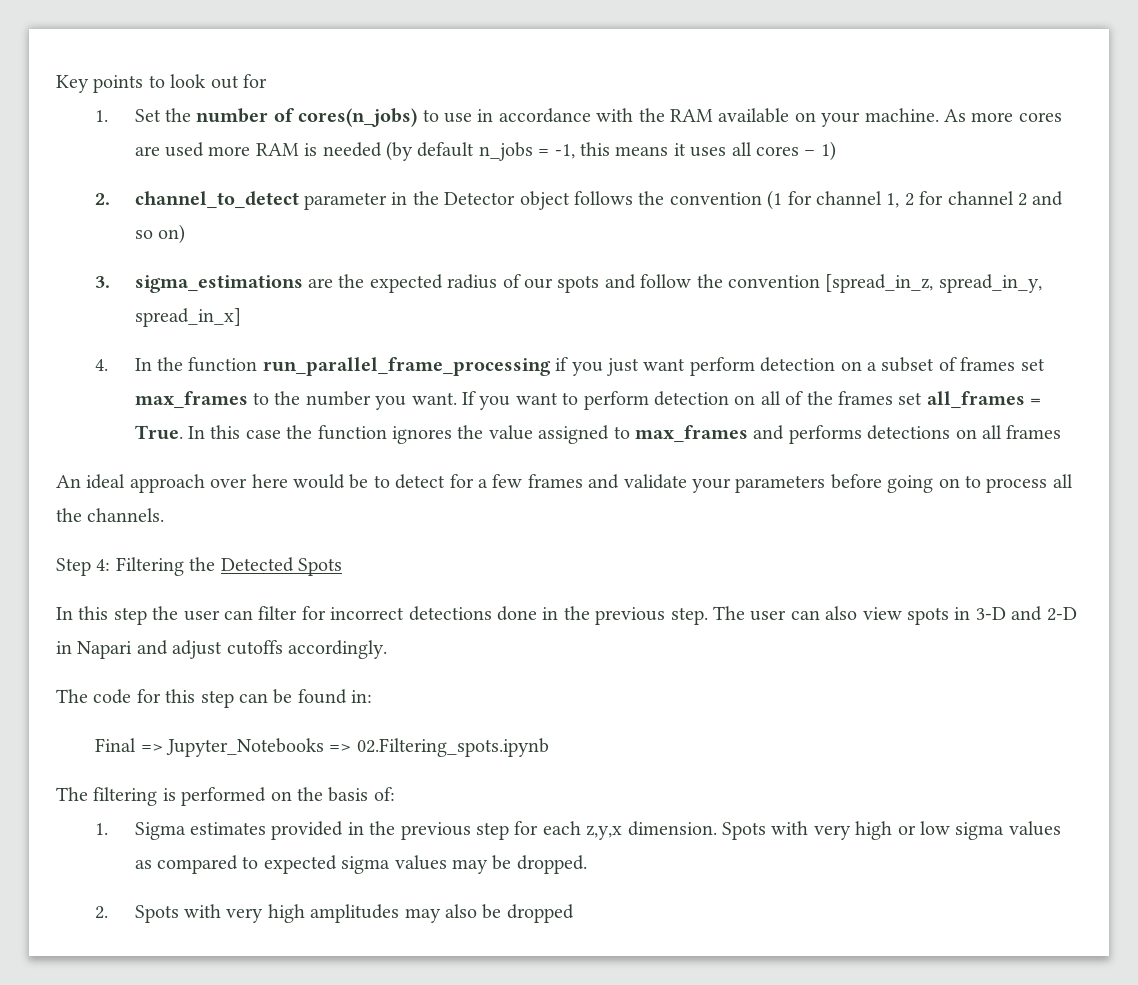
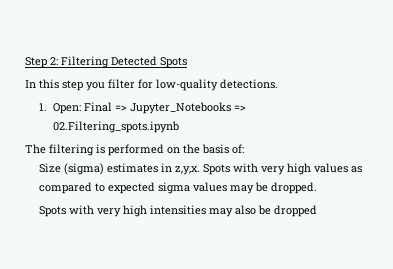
- Key points to look out for
- 1. Set the number of cores(n_jobs) to use in accordance with the RAM available on your machine. As more cores are used more RAM is needed (by default n_jobs = -1, this means it uses all cores – 1)
- 2. channel_to_detect parameter in the Detector object follows the convention (1 for channel 1, 2 for channel 2 and so on)
- 3. sigma_estimations are the expected radius of our spots and follow the convention [spread_in_z, spread_in_y, spread_in_x]
- 4. In the function run_parallel_frame_processing if you just want perform detection on a subset of frames set max_frames to the number you want. If you want to perform detection on all of the frames set all_frames = True. In this case the function ignores the value assigned to max_frames and performs detections on all frames
- An ideal approach over here would be to detect for a few frames and validate your parameters before going on to process all the channels.
- Step 4: Filtering the Detected Spots
+ Step 2: Filtering Detected Spots
- In this step the user can filter for incorrect detections done in the previous step. The user can also view spots in 3-D and 2-D in Napari and adjust cutoffs accordingly.
- The code for this step can be found in:
- Final => Jupyter_Notebooks => 02.Filtering_spots.ipynb
+ In this step you filter for low-quality detections.
+ 1. Open: Final => Jupyter_Notebooks => 02.Filtering_spots.ipynb
- 1. Sigma estimates provided in the previous step for each z,y,x dimension. Spots with very high or low sigma values as compared to expected sigma values may be dropped.
+ Size (sigma) estimates in z,y,x. Spots with very high values as compared to expected sigma values may be dropped.
- 2. Spots with very high amplitudes may also be dropped
+ Spots with very high intensities may also be dropped

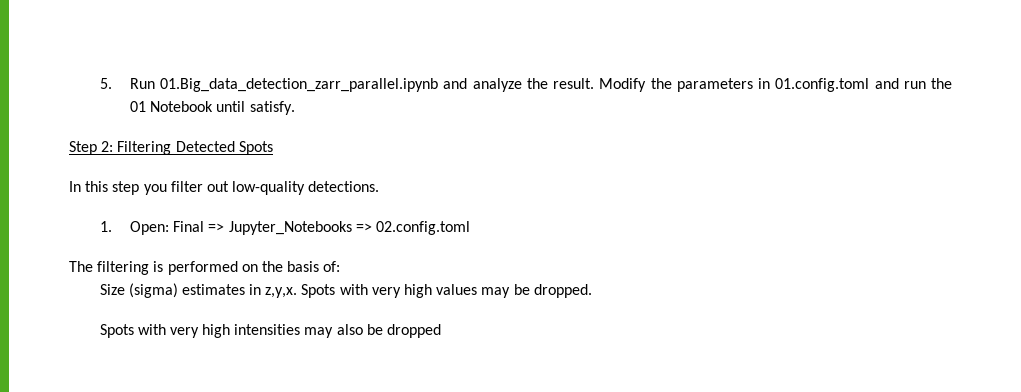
+ 5. Run 01.Big_data_detection_zarr_parallel.ipynb and analyze the result. Modify the parameters in 01.config.toml and run the 01 Notebook until satisfy.
- In this step you filter for low-quality detections.
+ In this step you filter out low-quality detections.
- 1. Open: Final => Jupyter_Notebooks => 02.Filtering_spots.ipynb
+ 1. Open: Final => Jupyter_Notebooks => 02.config.toml
- Spots with very high values as compared to expected sigma values may be dropped.
+ Spots with very high values may be dropped.

